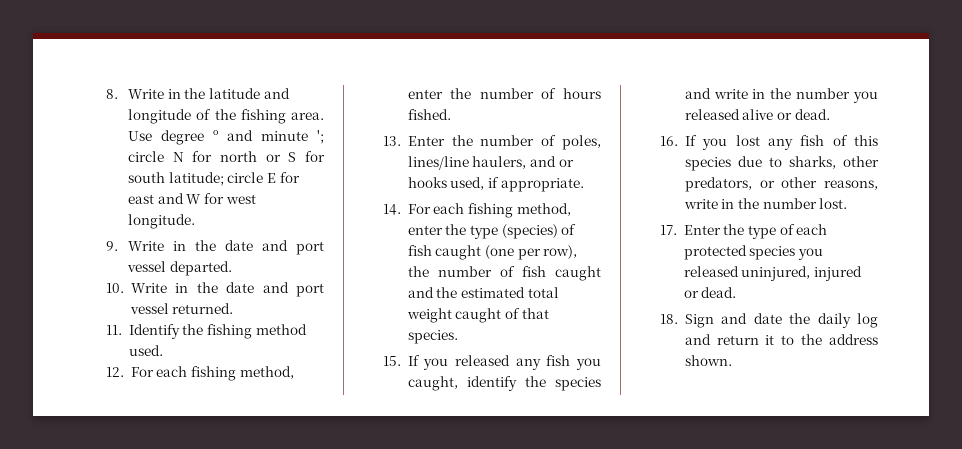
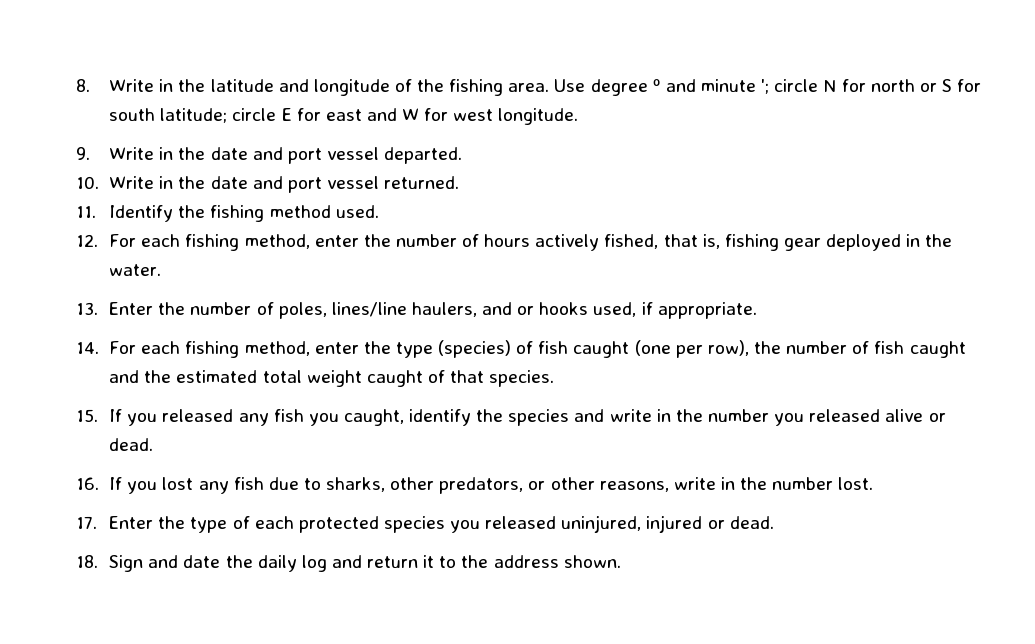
- 12. For each fishing method, enter the number of hours fished.
+ 12. For each fishing method, enter the number of hours actively fished, that is, fishing gear deployed in the water.
- 16. If you lost any fish of this species due to sharks, other predators, or other reasons, write in the number lost.
+ 16. If you lost any fish due to sharks, other predators, or other reasons, write in the number lost.

